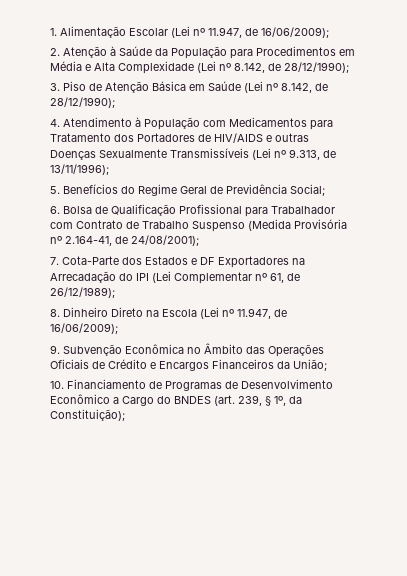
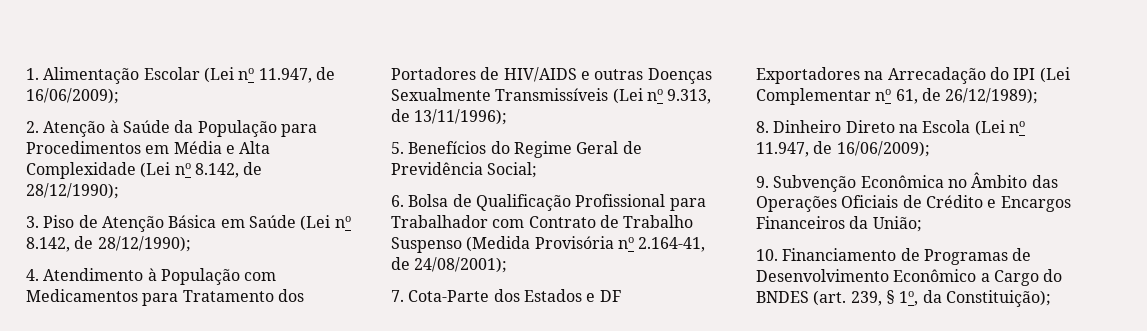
- 1. Alimentação Escolar (Lei nº 11.947, de 16/06/2009);
+ 1. Alimentação Escolar (Lei no 11.947, de 16/06/2009);
- 2. Atenção à Saúde da População para Procedimentos em Média e Alta Complexidade (Lei nº 8.142, de 28/12/1990);
+ 2. Atenção à Saúde da População para Procedimentos em Média e Alta Complexidade (Lei no 8.142, de 28/12/1990);
- 3. Piso de Atenção Básica em Saúde (Lei nº 8.142, de 28/12/1990);
+ 3. Piso de Atenção Básica em Saúde (Lei no 8.142, de 28/12/1990);
- 4. Atendimento à População com Medicamentos para Tratamento dos Portadores de HIV/AIDS e outras Doenças Sexualmente Transmissíveis (Lei nº 9.313, de 13/11/1996);
+ 4. Atendimento à População com Medicamentos para Tratamento dos Portadores de HIV/AIDS e outras Doenças Sexualmente Transmissíveis (Lei no 9.313, de 13/11/1996);
- 6. Bolsa de Qualificação Profissional para Trabalhador com Contrato de Trabalho Suspenso (Medida Provisória nº 2.164-41, de 24/08/2001);
+ 6. Bolsa de Qualificação Profissional para Trabalhador com Contrato de Trabalho Suspenso (Medida Provisória no 2.164-41, de 24/08/2001);
- 7. Cota-Parte dos Estados e DF Exportadores na Arrecadação do IPI (Lei Complementar nº 61, de 26/12/1989);
+ 7. Cota-Parte dos Estados e DF Exportadores na Arrecadação do IPI (Lei Complementar no 61, de 26/12/1989);
- 8. Dinheiro Direto na Escola (Lei nº 11.947, de 16/06/2009);
+ 8. Dinheiro Direto na Escola (Lei no 11.947, de 16/06/2009);
- 10. Financiamento de Programas de Desenvolvimento Econômico a Cargo do BNDES (art. 239, § 1º, da Constituição);
+ 10. Financiamento de Programas de Desenvolvimento Econômico a Cargo do BNDES (art. 239, § 1o, da Constituição);

